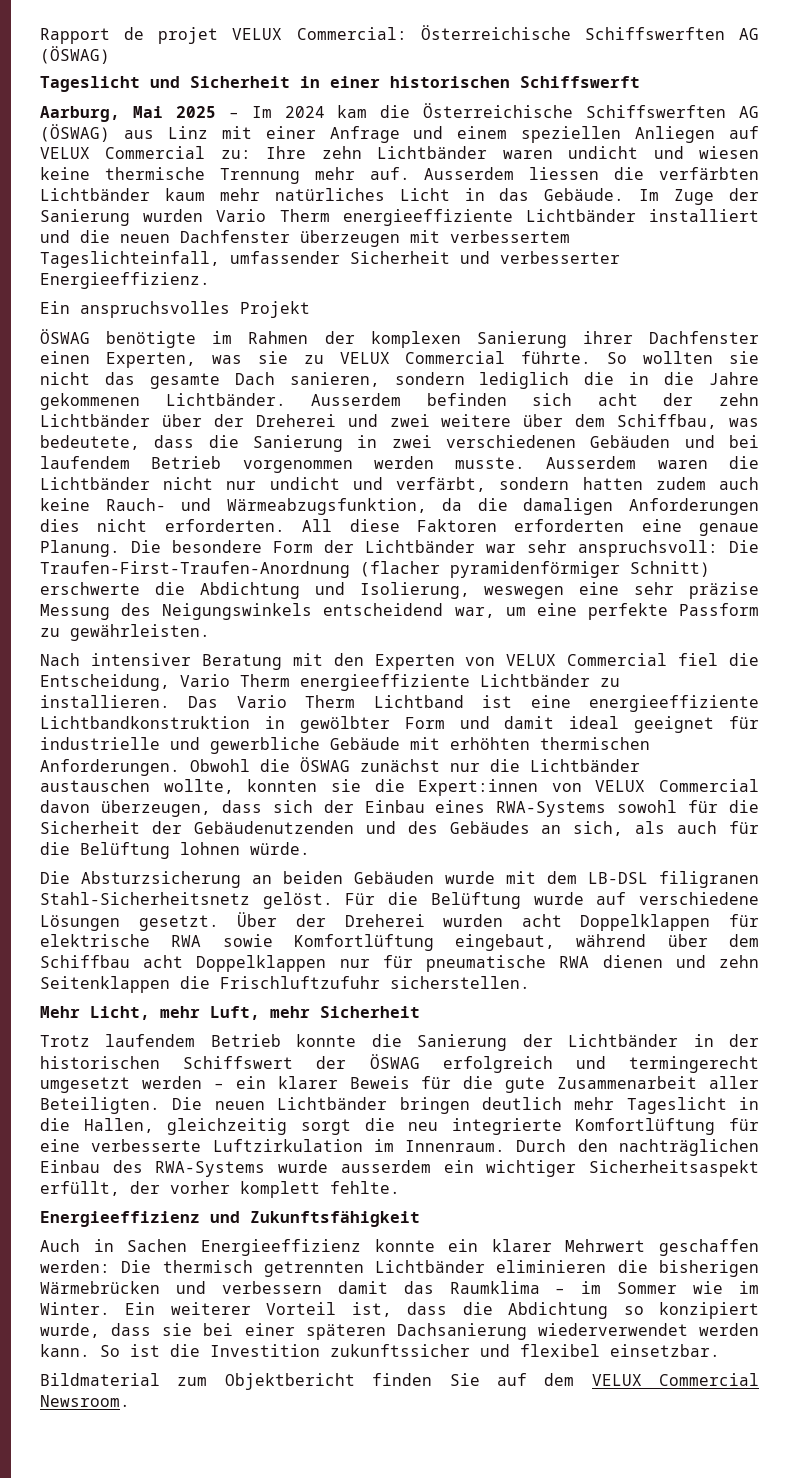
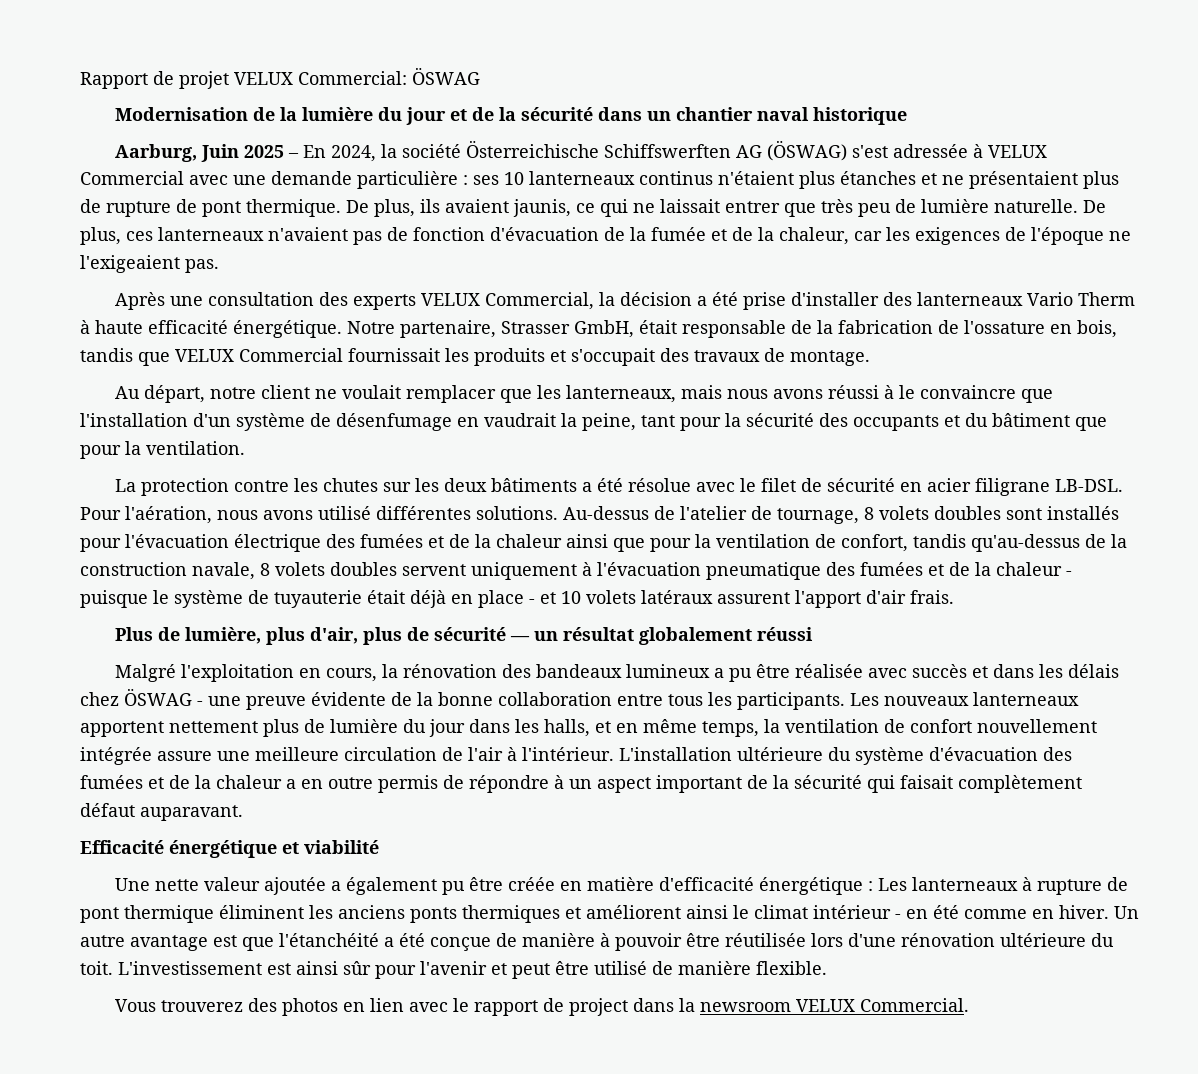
- Rapport de projet VELUX Commercial: Österreichische Schiffswerften AG (ÖSWAG)
- Tageslicht und Sicherheit in einer historischen Schiffswerft
- Aarburg, Mai 2025 – Im 2024 kam die Österreichische Schiffswerften AG (ÖSWAG) aus Linz mit einer Anfrage und einem speziellen Anliegen auf VELUX Commercial zu: Ihre zehn Lichtbänder waren undicht und wiesen keine thermische Trennung mehr auf. Ausserdem liessen die verfärbten Lichtbänder kaum mehr natürliches Licht in das Gebäude. Im Zuge der Sanierung wurden Vario Therm energieeffiziente Lichtbänder installiert und die neuen Dachfenster überzeugen mit verbessertem Tageslichteinfall, umfassender Sicherheit und verbesserter Energieeffizienz.
- Ein anspruchsvolles Projekt
- ÖSWAG benötigte im Rahmen der komplexen Sanierung ihrer Dachfenster einen Experten, was sie zu VELUX Commercial führte. So wollten sie nicht das gesamte Dach sanieren, sondern lediglich die in die Jahre gekommenen Lichtbänder. Ausserdem befinden sich acht der zehn Lichtbänder über der Dreherei und zwei weitere über dem Schiffbau, was bedeutete, dass die Sanierung in zwei verschiedenen Gebäuden und bei laufendem Betrieb vorgenommen werden musste. Ausserdem waren die Lichtbänder nicht nur undicht und verfärbt, sondern hatten zudem auch keine Rauch- und Wärmeabzugsfunktion, da die damaligen Anforderungen dies nicht erforderten. All diese Faktoren erforderten eine genaue Planung. Die besondere Form der Lichtbänder war sehr anspruchsvoll: Die Traufen-First-Traufen-Anordnung (flacher pyramidenförmiger Schnitt) erschwerte die Abdichtung und Isolierung, weswegen eine sehr präzise Messung des Neigungswinkels entscheidend war, um eine perfekte Passform zu gewährleisten.
- Nach intensiver Beratung mit den Experten von VELUX Commercial fiel die Entscheidung, Vario Therm energieeffiziente Lichtbänder zu installieren. Das Vario Therm Lichtband ist eine energieeffiziente Lichtbandkonstruktion in gewölbter Form und damit ideal geeignet für industrielle und gewerbliche Gebäude mit erhöhten thermischen Anforderungen. Obwohl die ÖSWAG zunächst nur die Lichtbänder austauschen wollte, konnten sie die Expert:innen von VELUX Commercial davon überzeugen, dass sich der Einbau eines RWA-Systems sowohl für die Sicherheit der Gebäudenutzenden und des Gebäudes an sich, als auch für die Belüftung lohnen würde.
- Die Absturzsicherung an beiden Gebäuden wurde mit dem LB-DSL filigranen Stahl-Sicherheitsnetz gelöst. Für die Belüftung wurde auf verschiedene Lösungen gesetzt. Über der Dreherei wurden acht Doppelklappen für elektrische RWA sowie Komfortlüftung eingebaut, während über dem Schiffbau acht Doppelklappen nur für pneumatische RWA dienen und zehn Seitenklappen die Frischluftzufuhr sicherstellen.
- Mehr Licht, mehr Luft, mehr Sicherheit
- Trotz laufendem Betrieb konnte die Sanierung der Lichtbänder in der historischen Schiffswert der ÖSWAG erfolgreich und termingerecht umgesetzt werden – ein klarer Beweis für die gute Zusammenarbeit aller Beteiligten. Die neuen Lichtbänder bringen deutlich mehr Tageslicht in die Hallen, gleichzeitig sorgt die neu integrierte Komfortlüftung für eine verbesserte Luftzirkulation im Innenraum. Durch den nachträglichen Einbau des RWA-Systems wurde ausserdem ein wichtiger Sicherheitsaspekt erfüllt, der vorher komplett fehlte.
- Energieeffizienz und Zukunftsfähigkeit
- Auch in Sachen Energieeffizienz konnte ein klarer Mehrwert geschaffen werden: Die thermisch getrennten Lichtbänder eliminieren die bisherigen Wärmebrücken und verbessern damit das Raumklima – im Sommer wie im Winter. Ein weiterer Vorteil ist, dass die Abdichtung so konzipiert wurde, dass sie bei einer späteren Dachsanierung wiederverwendet werden kann. So ist die Investition zukunftssicher und flexibel einsetzbar.
- Bildmaterial zum Objektbericht finden Sie auf dem VELUX Commercial Newsroom.
+ Rapport de projet VELUX Commercial: ÖSWAG
+ Modernisation de la lumière du jour et de la sécurité dans un chantier naval historique
+ Aarburg, Juin 2025 – En 2024, la société Österreichische Schiffswerften AG (ÖSWAG) s'est adressée à VELUX Commercial avec une demande particulière : ses 10 lanterneaux continus n'étaient plus étanches et ne présentaient plus de rupture de pont thermique. De plus, ils avaient jaunis, ce qui ne laissait entrer que très peu de lumière naturelle. De plus, ces lanterneaux n'avaient pas de fonction d'évacuation de la fumée et de la chaleur, car les exigences de l'époque ne l'exigeaient pas.
+ Après une consultation des experts VELUX Commercial, la décision a été prise d'installer des lanterneaux Vario Therm à haute efficacité énergétique. Notre partenaire, Strasser GmbH, était responsable de la fabrication de l'ossature en bois, tandis que VELUX Commercial fournissait les produits et s'occupait des travaux de montage.
+ Au départ, notre client ne voulait remplacer que les lanterneaux, mais nous avons réussi à le convaincre que l'installation d'un système de désenfumage en vaudrait la peine, tant pour la sécurité des occupants et du bâtiment que pour la ventilation.
+ La protection contre les chutes sur les deux bâtiments a été résolue avec le filet de sécurité en acier filigrane LB-DSL. Pour l'aération, nous avons utilisé différentes solutions. Au-dessus de l'atelier de tournage, 8 volets doubles sont installés pour l'évacuation électrique des fumées et de la chaleur ainsi que pour la ventilation de confort, tandis qu'au-dessus de la construction navale, 8 volets doubles servent uniquement à l'évacuation pneumatique des fumées et de la chaleur - puisque le système de tuyauterie était déjà en place - et 10 volets latéraux assurent l'apport d'air frais.
+ Plus de lumière, plus d'air, plus de sécurité — un résultat globalement réussi
+ Malgré l'exploitation en cours, la rénovation des bandeaux lumineux a pu être réalisée avec succès et dans les délais chez ÖSWAG - une preuve évidente de la bonne collaboration entre tous les participants. Les nouveaux lanterneaux apportent nettement plus de lumière du jour dans les halls, et en même temps, la ventilation de confort nouvellement intégrée assure une meilleure circulation de l'air à l'intérieur. L'installation ultérieure du système d'évacuation des fumées et de la chaleur a en outre permis de répondre à un aspect important de la sécurité qui faisait complètement défaut auparavant.
+ Efficacité énergétique et viabilité
+ Une nette valeur ajoutée a également pu être créée en matière d'efficacité énergétique : Les lanterneaux à rupture de pont thermique éliminent les anciens ponts thermiques et améliorent ainsi le climat intérieur - en été comme en hiver. Un autre avantage est que l'étanchéité a été conçue de manière à pouvoir être réutilisée lors d'une rénovation ultérieure du toit. L'investissement est ainsi sûr pour l'avenir et peut être utilisé de manière flexible.
+ Vous trouverez des photos en lien avec le rapport de project dans la newsroom VELUX Commercial.

